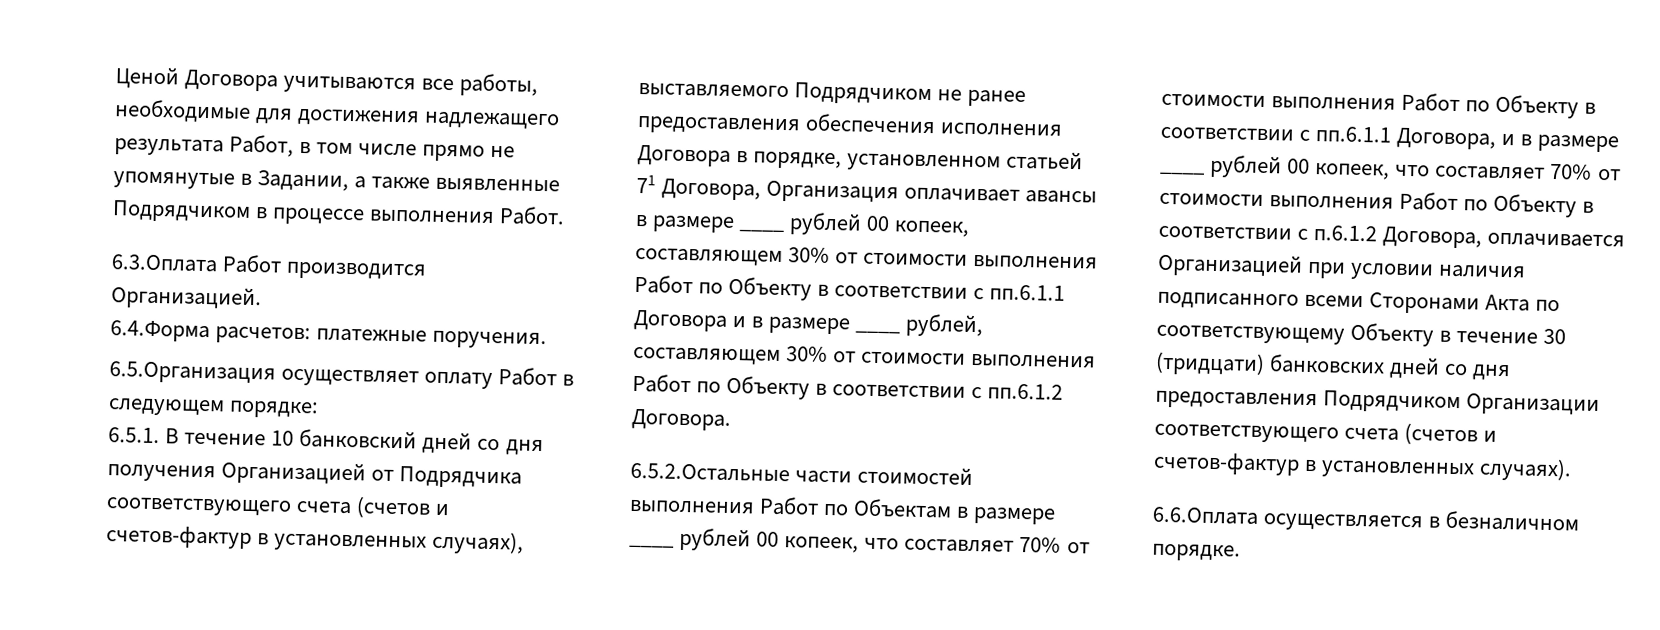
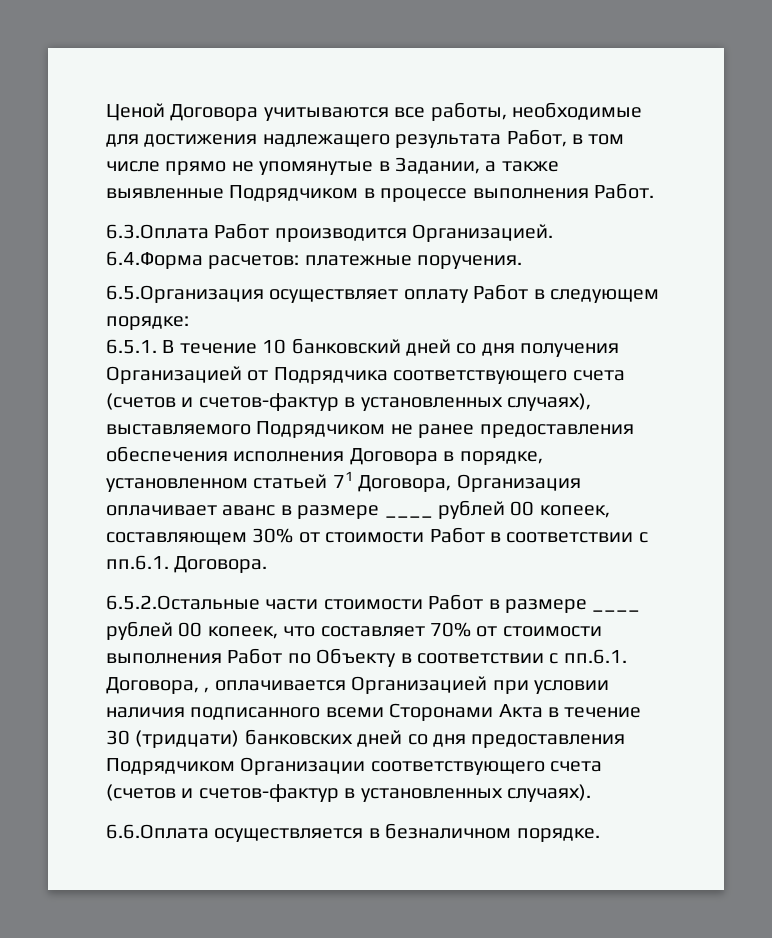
- 6.5.1. В течение 10 банковский дней со дня получения Организацией от Подрядчика соответствующего счета (счетов и счетов-фактур в установленных случаях), выставляемого Подрядчиком не ранее предоставления обеспечения исполнения Договора в порядке, установленном статьей 71 Договора, Организация оплачивает авансы в размере ____ рублей 00 копеек, составляющем 30% от стоимости выполнения Работ по Объекту в соответствии с пп.6.1.1 Договора и в размере ____ рублей, составляющем 30% от стоимости выполнения Работ по Объекту в соответствии с пп.6.1.2 Договора.
- 6.5.2.Остальные части стоимостей выполнения Работ по Объектам в размере ____ рублей 00 копеек, что составляет 70% от стоимости выполнения Работ по Объекту в соответствии с пп.6.1.1 Договора, и в размере ____ рублей 00 копеек, что составляет 70% от стоимости выполнения Работ по Объекту в соответствии с п.6.1.2 Договора, оплачивается Организацией при условии наличия подписанного всеми Сторонами Акта по соответствующему Объекту в течение 30 (тридцати) банковских дней со дня предоставления Подрядчиком Организации соответствующего счета (счетов и счетов-фактур в установленных случаях).
+ 6.5.1. В течение 10 банковский дней со дня получения Организацией от Подрядчика соответствующего счета (счетов и счетов-фактур в установленных случаях), выставляемого Подрядчиком не ранее предоставления обеспечения исполнения Договора в порядке, установленном статьей 71 Договора, Организация оплачивает аванс в размере ____ рублей 00 копеек, составляющем 30% от стоимости Работ в соответствии с пп.6.1. Договора.
+ 6.5.2.Остальные части стоимости Работ в размере ____ рублей 00 копеек, что составляет 70% от стоимости выполнения Работ по Объекту в соответствии с пп.6.1. Договора, , оплачивается Организацией при условии наличия подписанного всеми Сторонами Акта в течение 30 (тридцати) банковских дней со дня предоставления Подрядчиком Организации соответствующего счета (счетов и счетов-фактур в установленных случаях).

